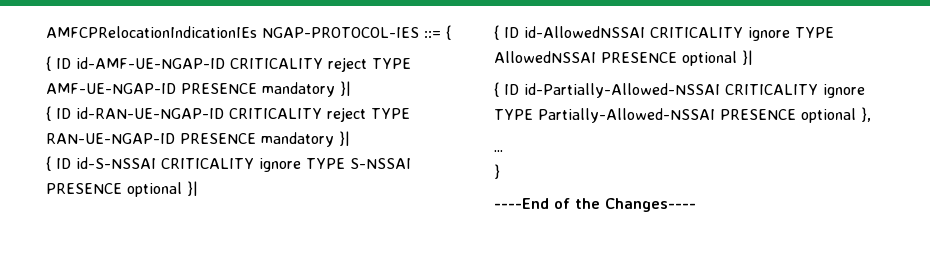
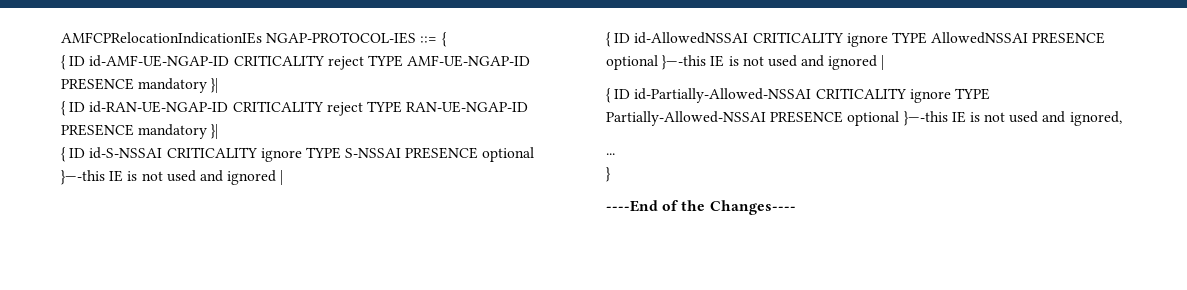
- { ID id-S-NSSAI CRITICALITY ignore TYPE S-NSSAI PRESENCE optional }|
+ { ID id-S-NSSAI CRITICALITY ignore TYPE S-NSSAI PRESENCE optional }—-this IE is not used and ignored |
- { ID id-AllowedNSSAI CRITICALITY ignore TYPE AllowedNSSAI PRESENCE optional }|
+ { ID id-AllowedNSSAI CRITICALITY ignore TYPE AllowedNSSAI PRESENCE optional }—-this IE is not used and ignored |
- { ID id-Partially-Allowed-NSSAI CRITICALITY ignore TYPE Partially-Allowed-NSSAI PRESENCE optional },
+ { ID id-Partially-Allowed-NSSAI CRITICALITY ignore TYPE Partially-Allowed-NSSAI PRESENCE optional }—-this IE is not used and ignored,

